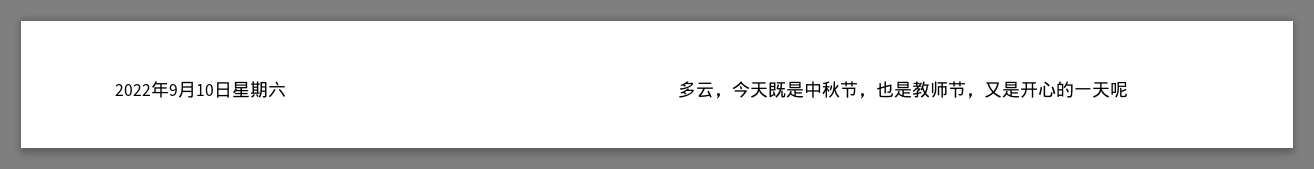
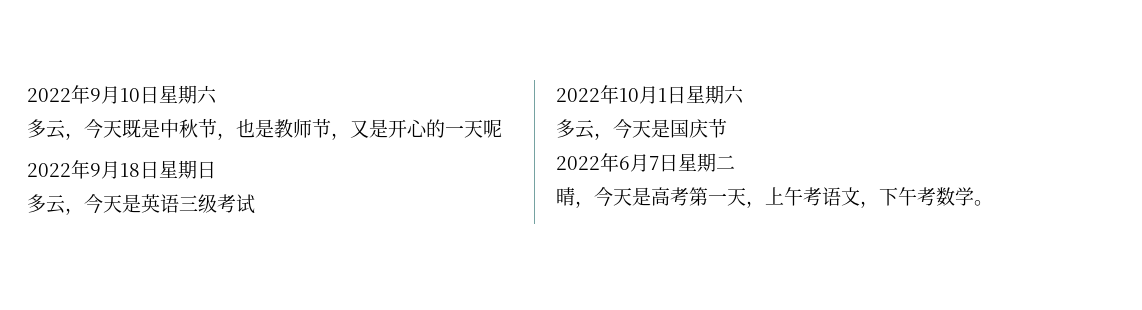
+ 2022年9月18日星期日
+ 多云，今天是英语三级考试
+ 2022年10月1日星期六
+ 多云，今天是国庆节
+ 2022年6月7日星期二
+ 晴，今天是高考第一天，上午考语文，下午考数学。

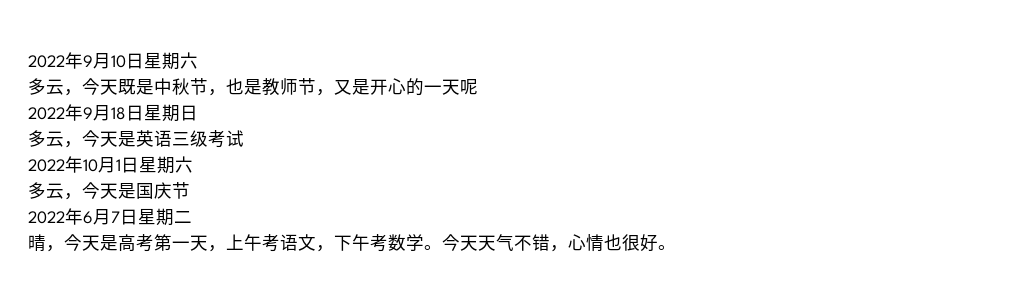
+ 今天天气不错，心情也很好。

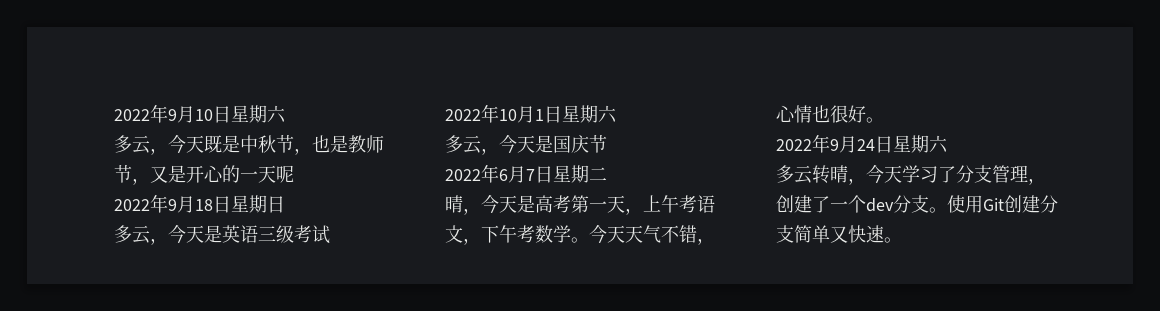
+ 2022年9月24日星期六
+ 多云转晴，今天学习了分支管理，创建了一个dev分支。使用Git创建分支简单又快速。

